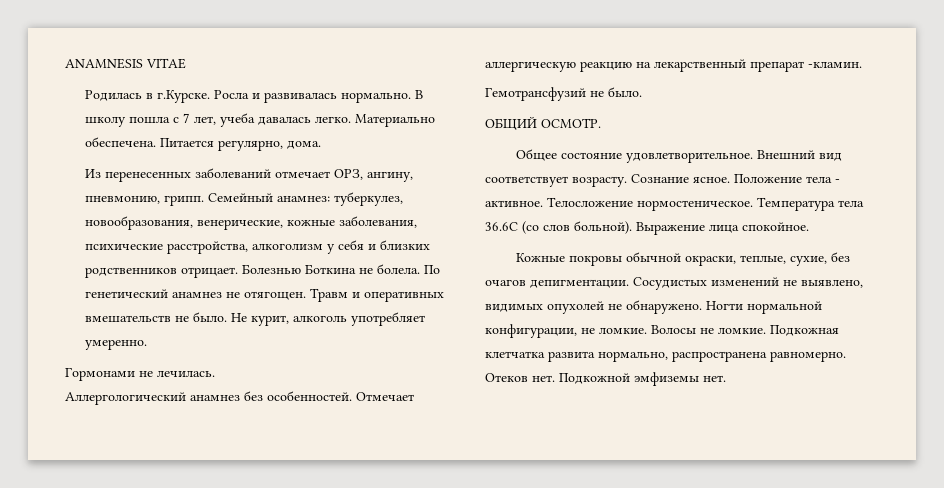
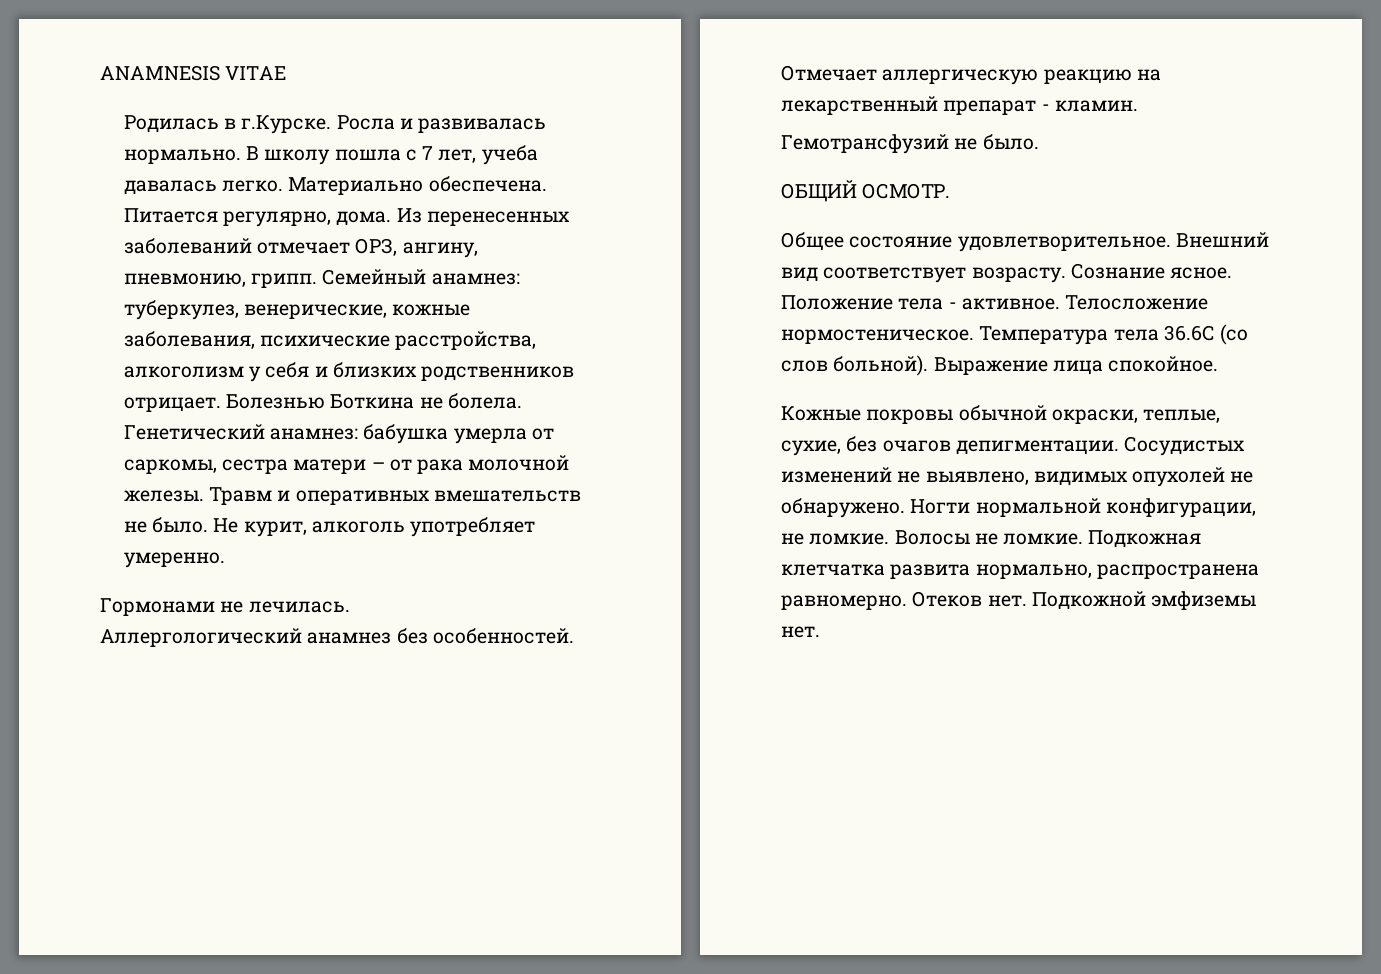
- Питается регулярно, дома.
- Из перенесенных заболеваний отмечает ОРЗ, ангину, пневмонию, грипп.
+ Питается регулярно, дома. Из перенесенных заболеваний отмечает ОРЗ, ангину, пневмонию, грипп.
- Семейный анамнез: туберкулез, новообразования, венерические, кожные заболевания, психические расстройства, алкоголизм у себя и близких родственников отрицает.
+ Семейный анамнез: туберкулез, венерические, кожные заболевания, психические расстройства, алкоголизм у себя и близких родственников отрицает.
- По генетический анамнез не отягощен.
+ Генетический анамнез: бабушка умерла от саркомы, сестра матери – от рака молочной железы.
- Отмечает аллергическую реакцию на лекарственный препарат -кламин.
+ Отмечает аллергическую реакцию на лекарственный препарат - кламин.

